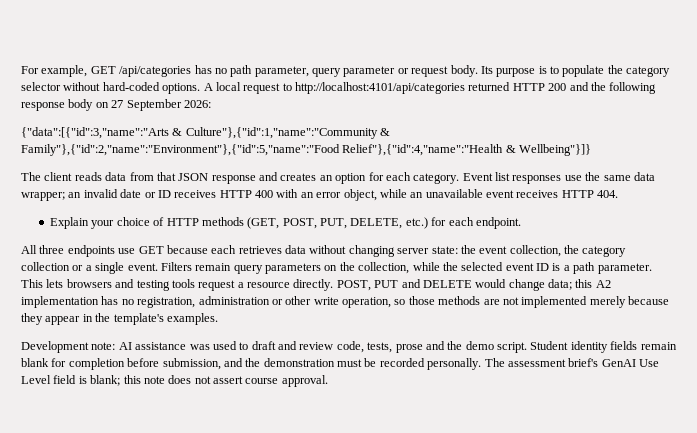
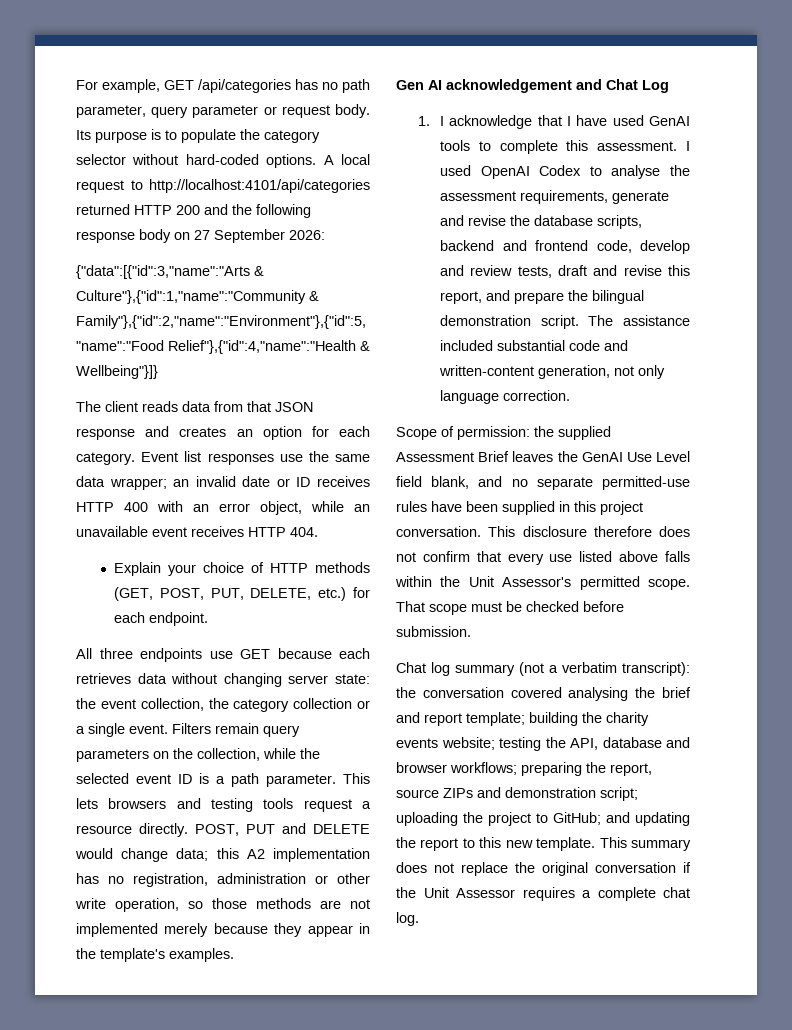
- Development note: AI assistance was used to draft and review code, tests, prose and the demo script. Student identity fields remain blank for completion before submission, and the demonstration must be recorded personally. The assessment brief's GenAI Use Level field is blank; this note does not assert course approval.
+ Gen AI acknowledgement and Chat Log
+ 1. I acknowledge that I have used GenAI tools to complete this assessment. I used OpenAI Codex to analyse the assessment requirements, generate and revise the database scripts, backend and frontend code, develop and review tests, draft and revise this report, and prepare the bilingual demonstration script. The assistance included substantial code and written-content generation, not only language correction.
+ Scope of permission: the supplied Assessment Brief leaves the GenAI Use Level field blank, and no separate permitted-use rules have been supplied in this project conversation. This disclosure therefore does not confirm that every use listed above falls within the Unit Assessor's permitted scope. That scope must be checked before submission.
+ Chat log summary (not a verbatim transcript): the conversation covered analysing the brief and report template; building the charity events website; testing the API, database and browser workflows; preparing the report, source ZIPs and demonstration script; uploading the project to GitHub; and updating the report to this new template. This summary does not replace the original conversation if the Unit Assessor requires a complete chat log.

